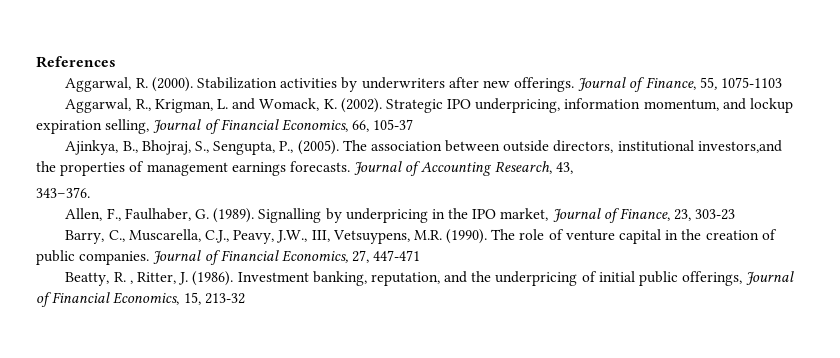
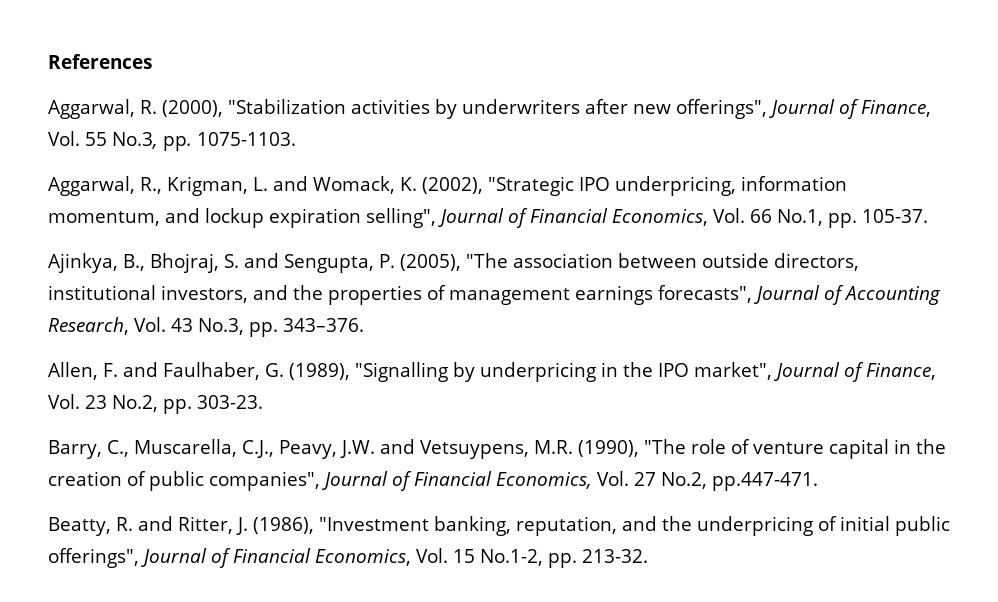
- Aggarwal, R. (2000). Stabilization activities by underwriters after new offerings. Journal of Finance, 55, 1075-1103
+ Aggarwal, R. (2000), "Stabilization activities by underwriters after new offerings", Journal of Finance, Vol. 55 No.3, pp. 1075-1103.
- Aggarwal, R., Krigman, L. and Womack, K. (2002). Strategic IPO underpricing, information momentum, and lockup expiration selling, Journal of Financial Economics, 66, 105-37
- Ajinkya, B., Bhojraj, S., Sengupta, P., (2005). The association between outside directors, institutional investors,and the properties of management earnings forecasts. Journal of Accounting Research, 43,
- 343–376.
- Allen, F., Faulhaber, G. (1989). Signalling by underpricing in the IPO market, Journal of Finance, 23, 303-23
+ Aggarwal, R., Krigman, L. and Womack, K. (2002), "Strategic IPO underpricing, information momentum, and lockup expiration selling", Journal of Financial Economics, Vol. 66 No.1, pp. 105-37.
+ Ajinkya, B., Bhojraj, S. and Sengupta, P. (2005), "The association between outside directors, institutional investors, and the properties of management earnings forecasts", Journal of Accounting Research, Vol. 43 No.3, pp. 343–376.
+ Allen, F. and Faulhaber, G. (1989), "Signalling by underpricing in the IPO market", Journal of Finance, Vol. 23 No.2, pp. 303-23.
- Barry, C., Muscarella, C.J., Peavy, J.W., III, Vetsuypens, M.R. (1990). The role of venture capital in the creation of public companies. Journal of Financial Economics, 27, 447-471
+ Barry, C., Muscarella, C.J., Peavy, J.W. and Vetsuypens, M.R. (1990), "The role of venture capital in the creation of public companies", Journal of Financial Economics, Vol. 27 No.2, pp.447-471.
- Beatty, R. , Ritter, J. (1986). Investment banking, reputation, and the underpricing of initial public offerings, Journal of Financial Economics, 15, 213-32
+ Beatty, R. and Ritter, J. (1986), "Investment banking, reputation, and the underpricing of initial public offerings", Journal of Financial Economics, Vol. 15 No.1-2, pp. 213-32.

